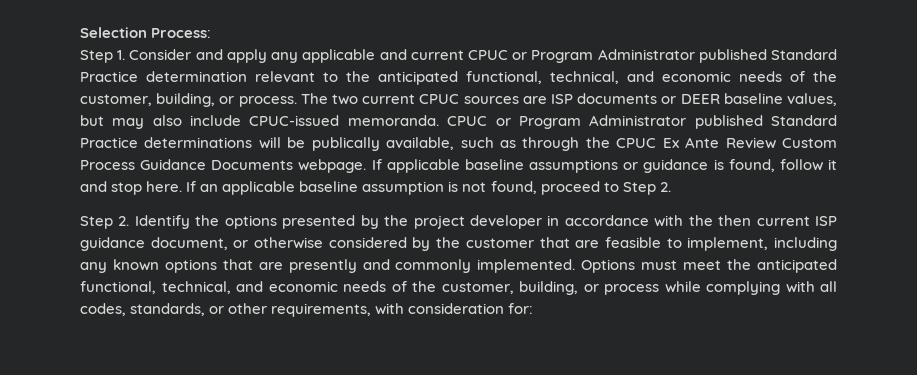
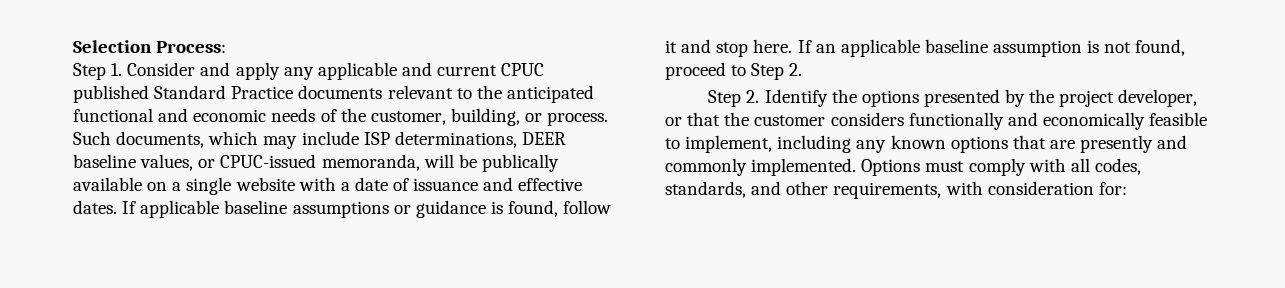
- Step 1. Consider and apply any applicable and current CPUC or Program Administrator published Standard Practice determination relevant to the anticipated functional, technical, and economic needs of the customer, building, or process.
+ Step 1. Consider and apply any applicable and current CPUC published Standard Practice documents relevant to the anticipated functional and economic needs of the customer, building, or process.
- The two current CPUC sources are ISP documents or DEER baseline values, but may also include CPUC-issued memoranda. CPUC or Program Administrator published Standard Practice determinations will be publically available, such as through the CPUC Ex Ante Review Custom Process Guidance Documents webpage.
+ Such documents, which may include ISP determinations, DEER baseline values, or CPUC-issued memoranda, will be publically available on a single website with a date of issuance and effective dates.
- Step 2. Identify the options presented by the project developer in accordance with the then current ISP guidance document, or otherwise considered by the customer that are feasible to implement, including any known options that are presently and commonly implemented.
+ Step 2. Identify the options presented by the project developer, or that the customer considers functionally and economically feasible to implement, including any known options that are presently and commonly implemented.
- Options must meet the anticipated functional, technical, and economic needs of the customer, building, or process while complying with all codes, standards, or other requirements, with consideration for:
+ Options must comply with all codes, standards, and other requirements, with consideration for:

